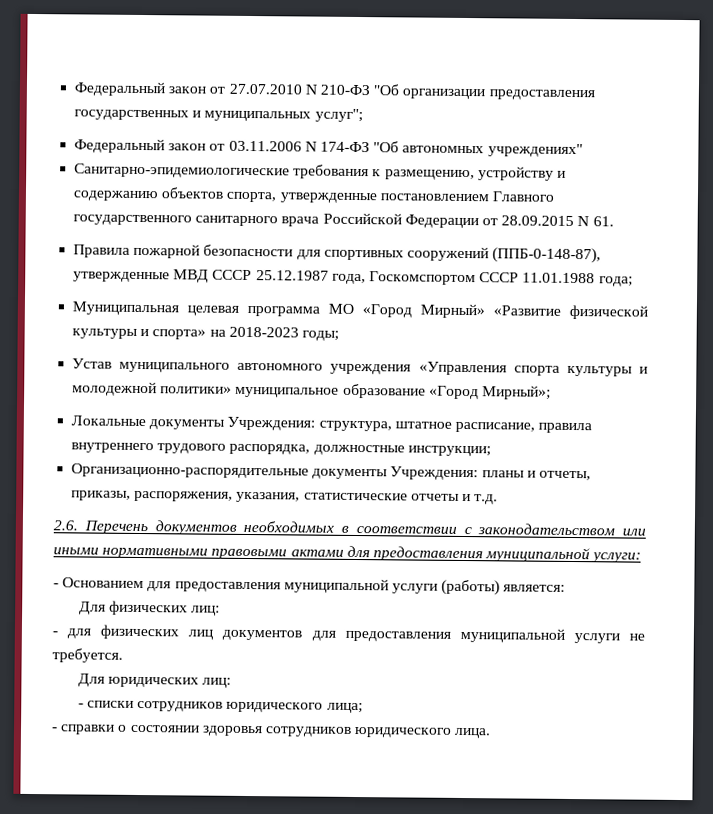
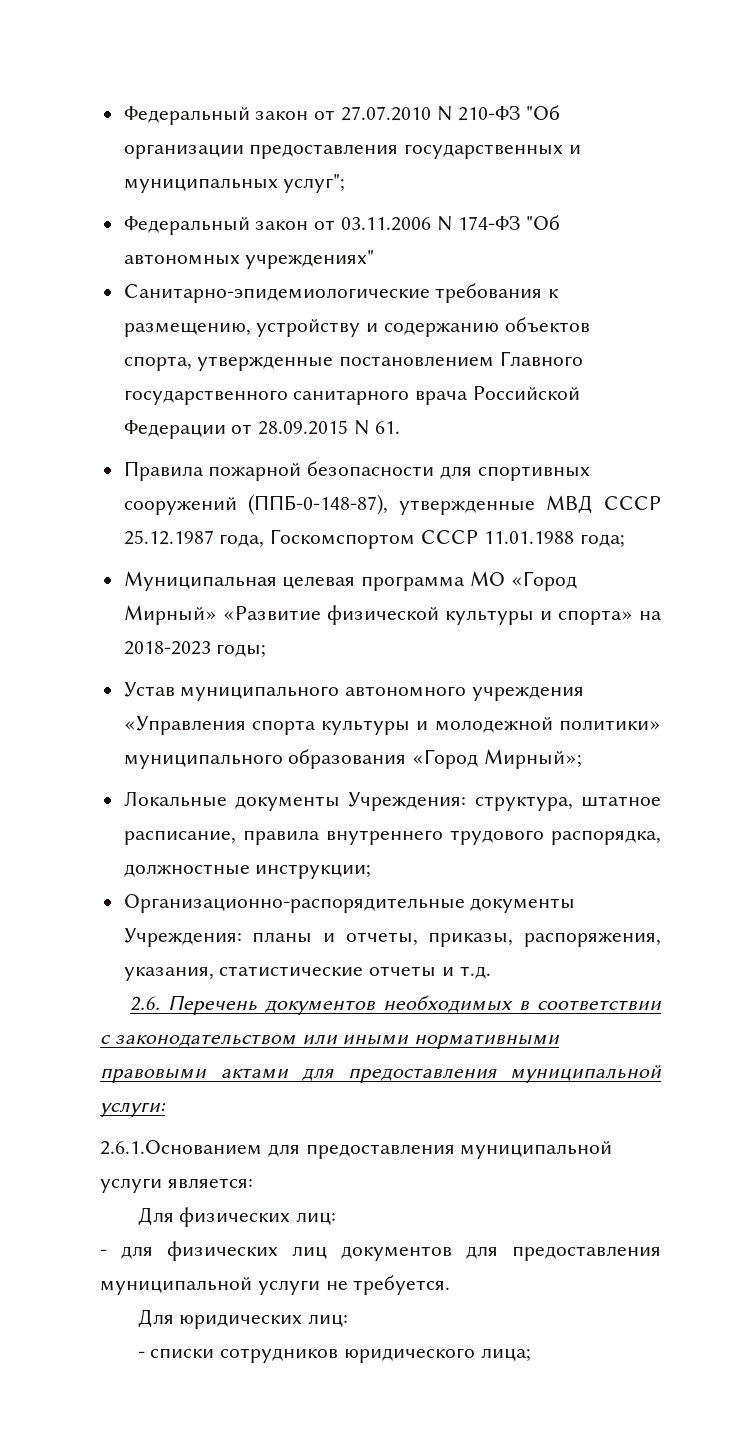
- Устав муниципального автономного учреждения «Управления спорта культуры и молодежной политики» муниципальное образование «Город Мирный»;
+ Устав муниципального автономного учреждения «Управления спорта культуры и молодежной политики» муниципального образования «Город Мирный»;
- - Основанием для предоставления муниципальной услуги (работы) является:
+ 2.6.1.Основанием для предоставления муниципальной услуги является:
- - справки о состоянии здоровья сотрудников юридического лица.

